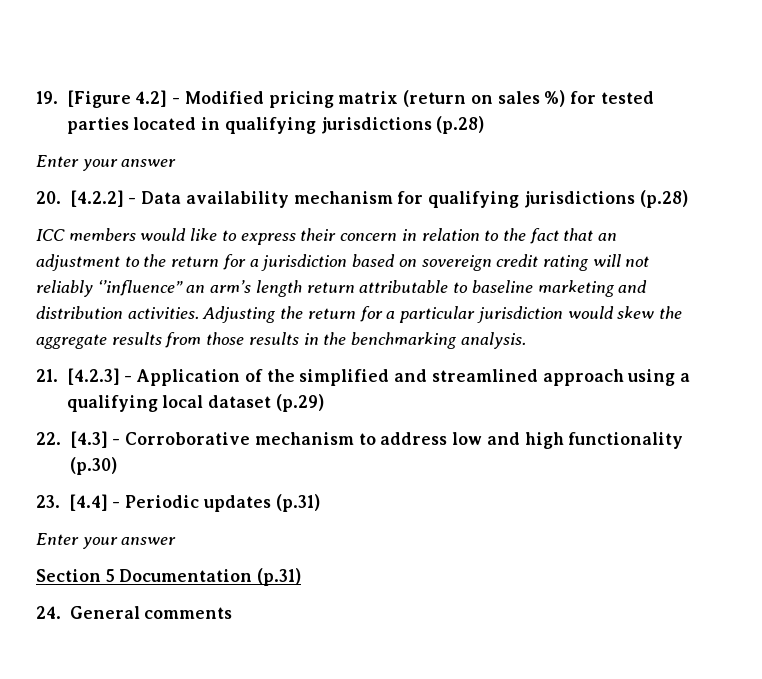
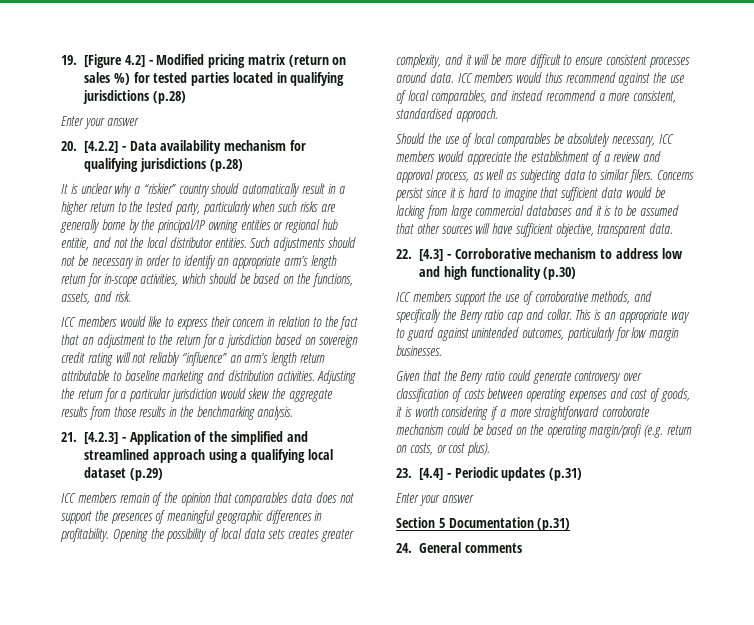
+ It is unclear why a “riskier” country should automatically result in a higher return to the tested party, particularly when such risks are generally borne by the principal/IP owning entities or regional hub entitie, and not the local distributor entities. Such adjustments should not be necessary in order to identify an appropriate arm’s length return for in-scope activities, which should be based on the functions, assets, and risk.
+ ICC members remain of the opinion that comparables data does not support the presences of meaningful geographic differences in profitability. Opening the possibility of local data sets creates greater complexity, and it will be more difficult to ensure consistent processes around data. ICC members would thus recommend against the use of local comparables, and instead recommend a more consistent, standardised approach.
+ Should the use of local comparables be absolutely necessary, ICC members would appreciate the establishment of a review and approval process, as well as subjecting data to similar filers. Concerns persist since it is hard to imagine that sufficient data would be lacking from large commercial databases and it is to be assumed that other sources will have sufficient objective, transparent data.
+ ICC members support the use of corroborative methods, and specifically the Berry ratio cap and collar. This is an appropriate way to guard against unintended outcomes, particularly for low margin businesses.
+ Given that the Berry ratio could generate controversy over classification of costs between operating expenses and cost of goods, it is worth considering if a more straightforward corroborate mechanism could be based on the operating margin/profi (e.g. return on costs, or cost plus).

